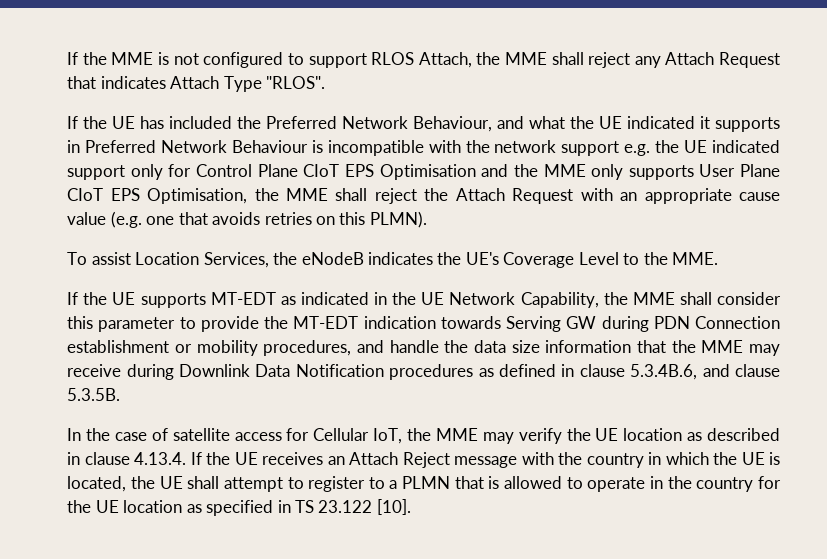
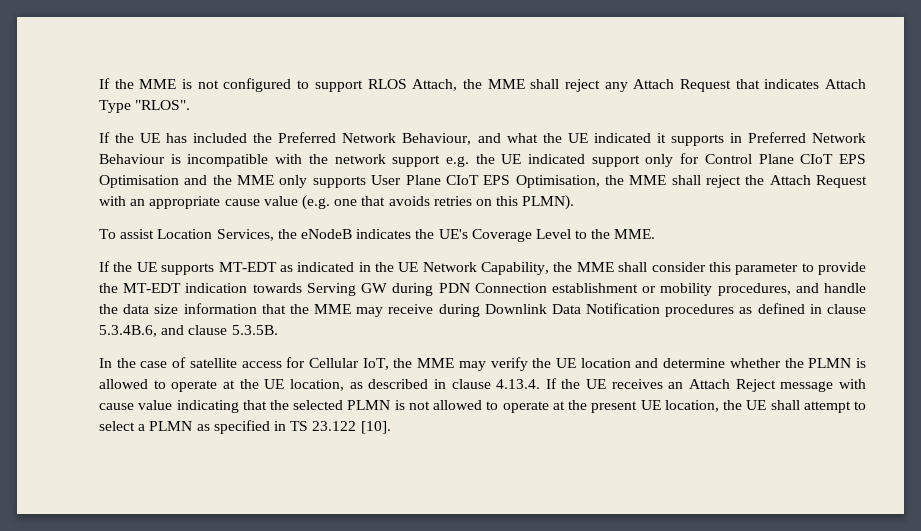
- In the case of satellite access for Cellular IoT, the MME may verify the UE location as described in clause 4.13.4. If the UE receives an Attach Reject message with the country in which the UE is located, the UE shall attempt to register to a PLMN that is allowed to operate in the country for the UE location as specified in TS 23.122 [10].
+ In the case of satellite access for Cellular IoT, the MME may verify the UE location and determine whether the PLMN is allowed to operate at the UE location, as described in clause 4.13.4. If the UE receives an Attach Reject message with cause value indicating that the selected PLMN is not allowed to operate at the present UE location, the UE shall attempt to select a PLMN as specified in TS 23.122 [10].

